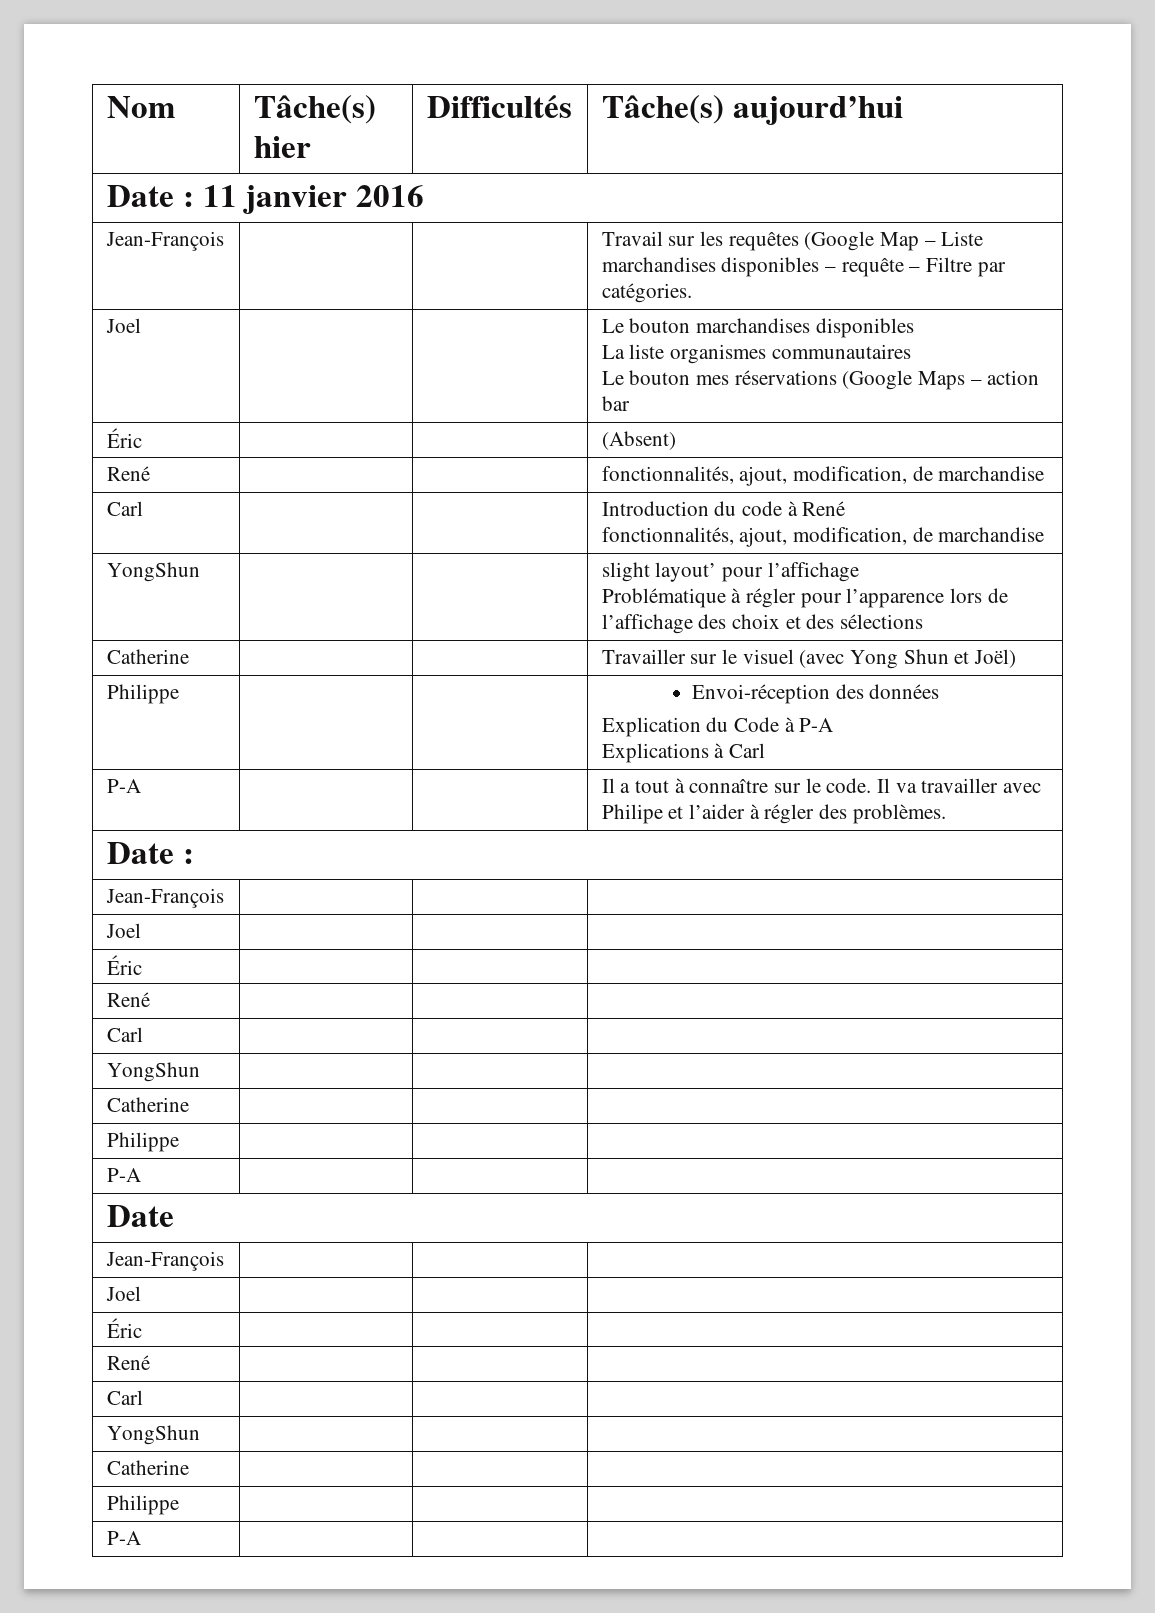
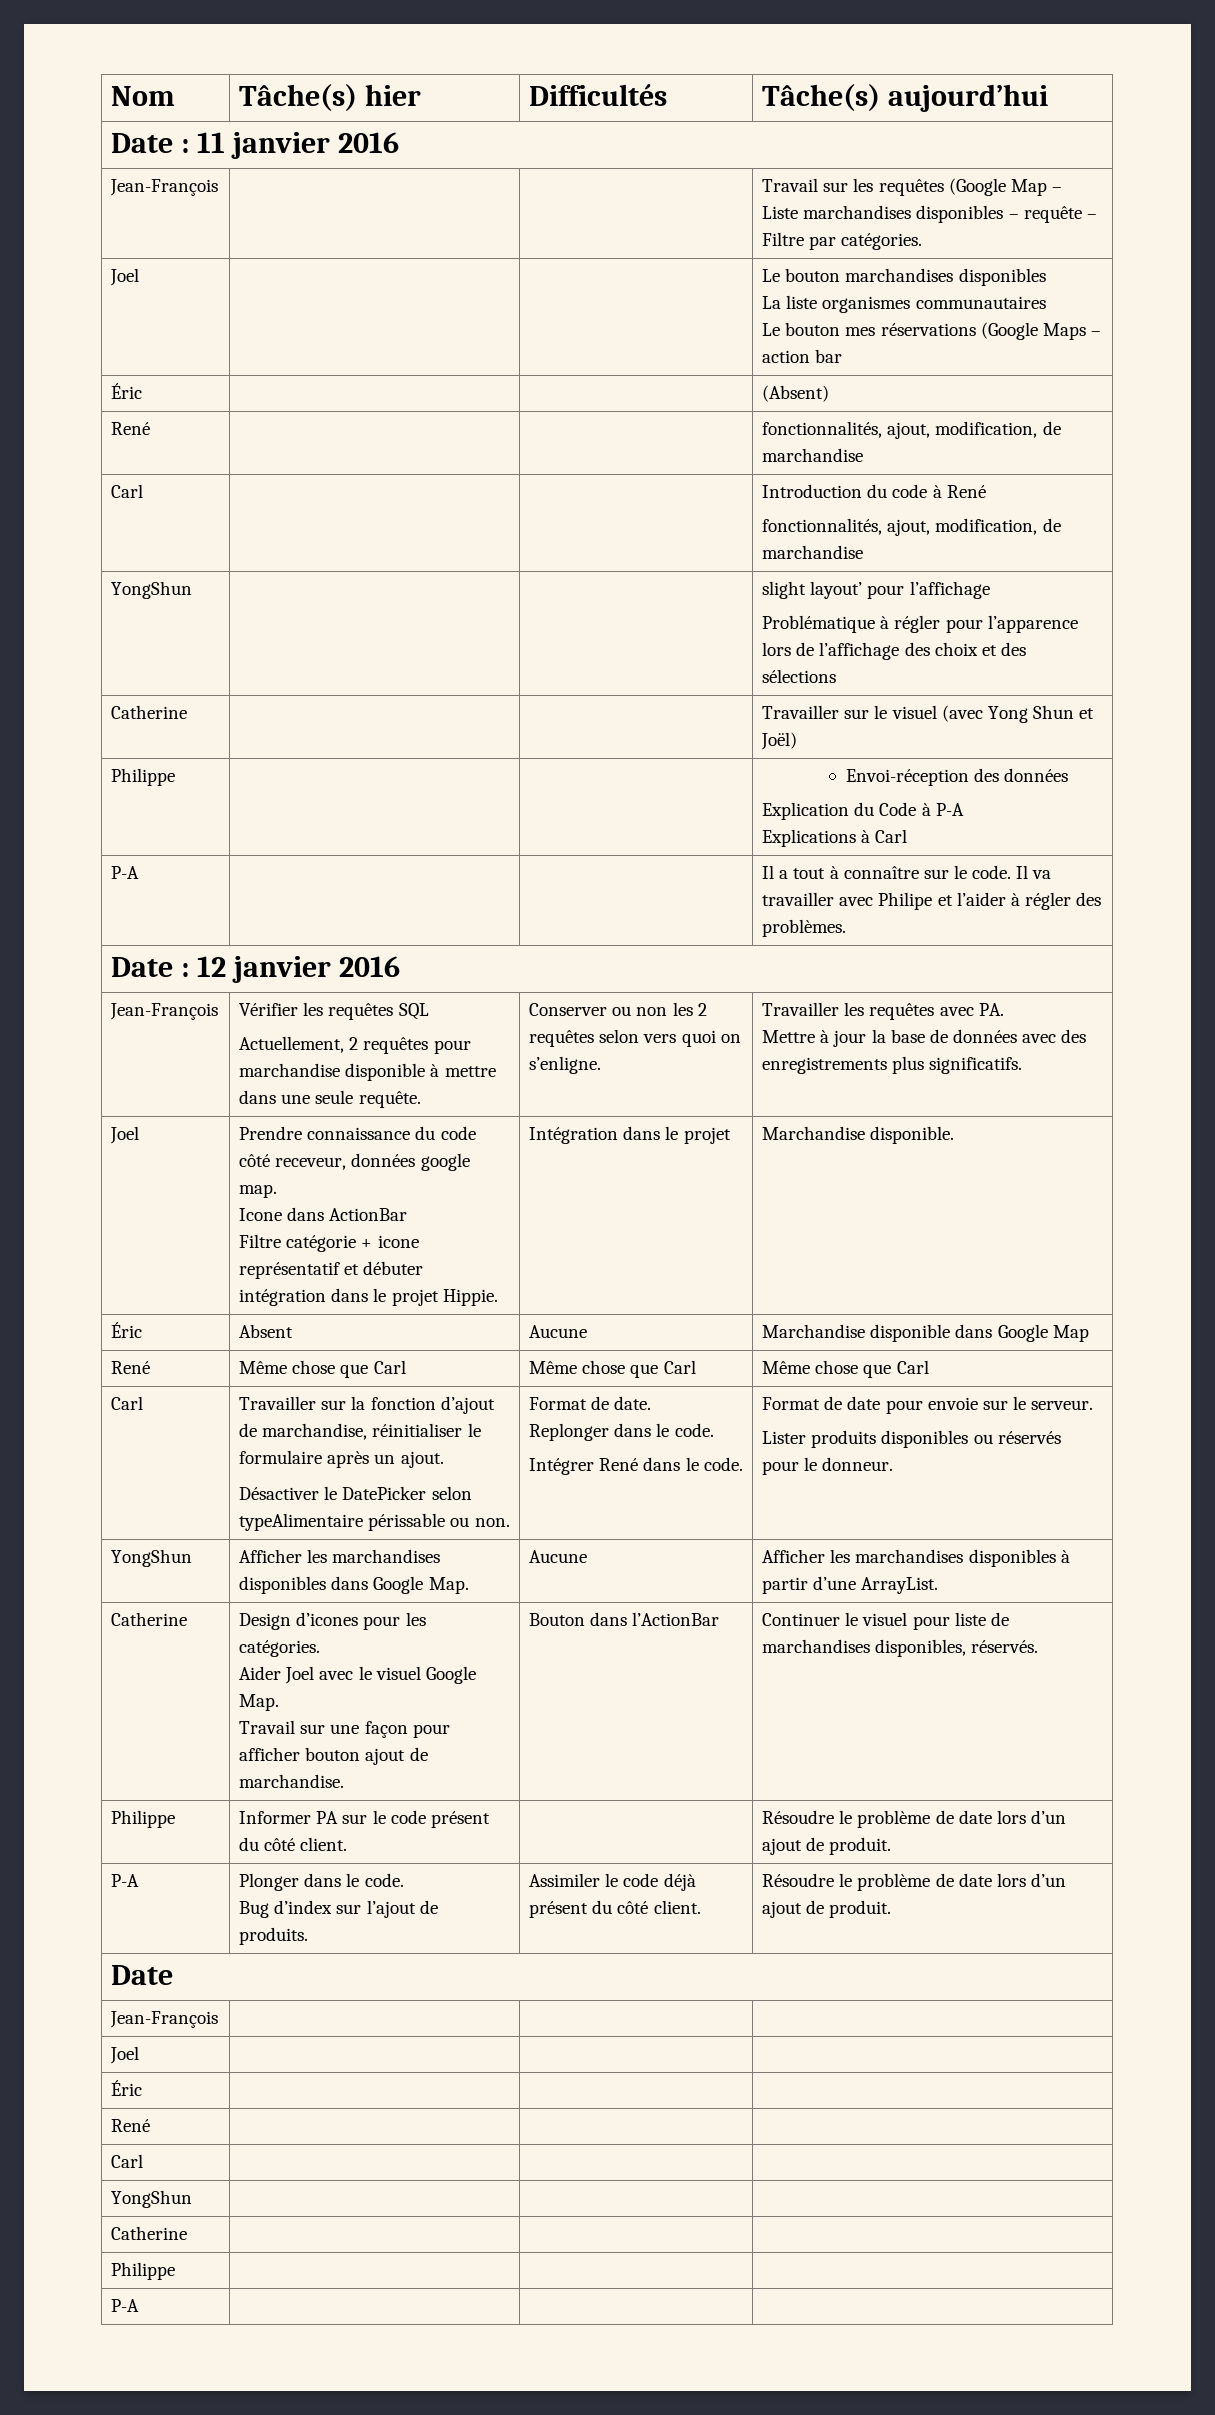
  P-A | | | Il a tout à connaître sur le code. Il va travailler avec Philipe et l’aider à régler des problèmes.
- Date :
- Jean-François | | |
- Joel | | |
- Éric | | |
- René | | |
- Carl | | |
- YongShun | | |
- Catherine | | |
- Philippe | | |
- P-A | | |
+ Date : 12 janvier 2016
+ Jean-François | Vérifier les requêtes SQL
+ Actuellement, 2 requêtes pour marchandise disponible à mettre dans une seule requête. | Conserver ou non les 2 requêtes selon vers quoi on s’enligne. | Travailler les requêtes avec PA.
+ Mettre à jour la base de données avec des enregistrements plus significatifs.
+ Joel | Prendre connaissance du code côté receveur, données google map.
+ Icone dans ActionBar
+ Filtre catégorie + icone représentatif et débuter intégration dans le projet Hippie. | Intégration dans le projet | Marchandise disponible.
+ Éric | Absent | Aucune | Marchandise disponible dans Google Map
+ René | Même chose que Carl | Même chose que Carl | Même chose que Carl
+ Carl | Travailler sur la fonction d’ajout de marchandise, réinitialiser le formulaire après un ajout.
+ Désactiver le DatePicker selon typeAlimentaire périssable ou non. | Format de date.
+ Replonger dans le code.
+ Intégrer René dans le code. | Format de date pour envoie sur le serveur.
+ Lister produits disponibles ou réservés pour le donneur.
+ YongShun | Afficher les marchandises disponibles dans Google Map. | Aucune | Afficher les marchandises disponibles à partir d’une ArrayList.
+ Catherine | Design d’icones pour les catégories.
+ Aider Joel avec le visuel Google Map.
+ Travail sur une façon pour afficher bouton ajout de marchandise. | Bouton dans l’ActionBar | Continuer le visuel pour liste de marchandises disponibles, réservés.
+ Philippe | Informer PA sur le code présent du côté client. | | Résoudre le problème de date lors d’un ajout de produit.
+ P-A | Plonger dans le code.
+ Bug d’index sur l’ajout de produits. | Assimiler le code déjà présent du côté client. | Résoudre le problème de date lors d’un ajout de produit.

